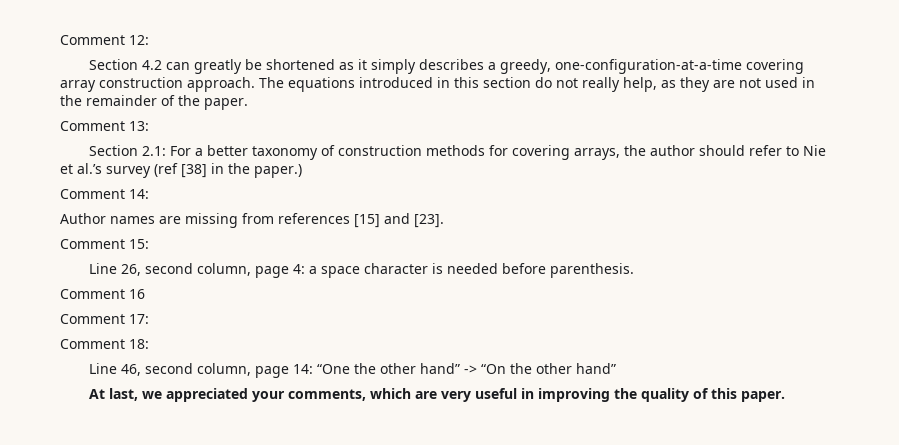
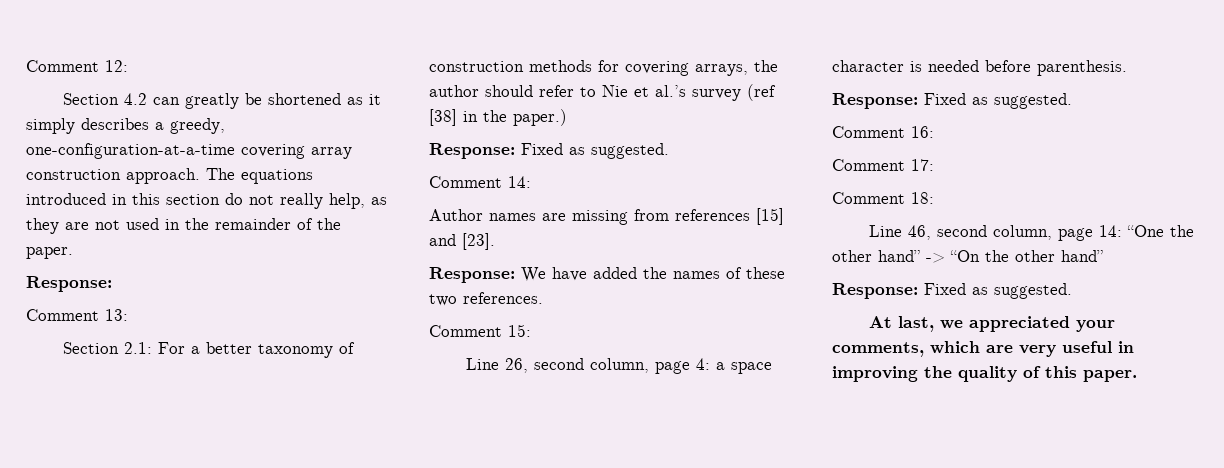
  The equations introduced in this section do not really help, as they are not used in the remainder of the paper.
+ Response:
  Section 2.1: For a better taxonomy of construction methods for covering arrays, the author should refer to Nie et al.’s survey (ref [38] in the paper.)
+ Response: Fixed as suggested.
+ Response: We have added the names of these two references.
  Line 26, second column, page 4: a space character is needed before parenthesis.
- Comment 16
+ Response: Fixed as suggested.
+ Comment 16:
  Line 46, second column, page 14: “One the other hand” -> “On the other hand”
+ Response: Fixed as suggested.

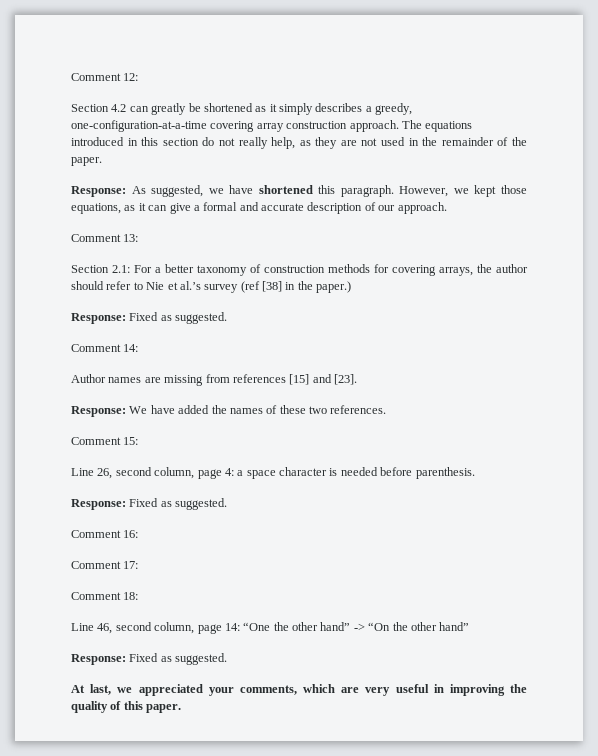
  The equations introduced in this section do not really help, as they are not used in the remainder of the paper.
- Response:
+ Response: As suggested, we have shortened this paragraph. However, we kept those equations, as it can give a formal and accurate description of our approach.

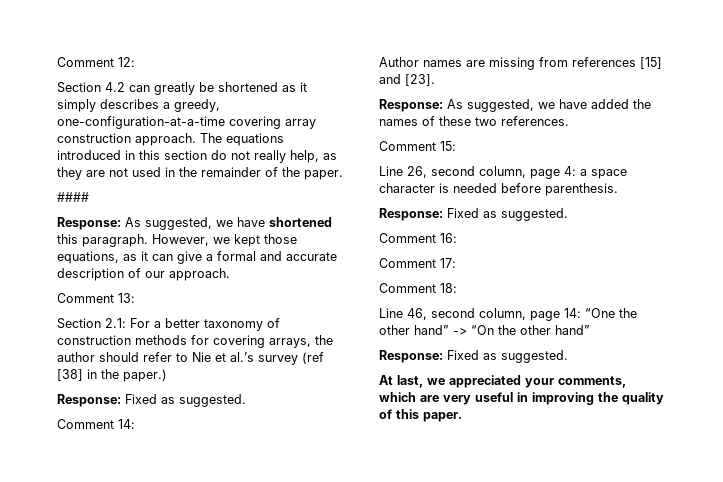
+ ####
- Response: We have added the names of these two references.
+ Response: As suggested, we have added the names of these two references.

